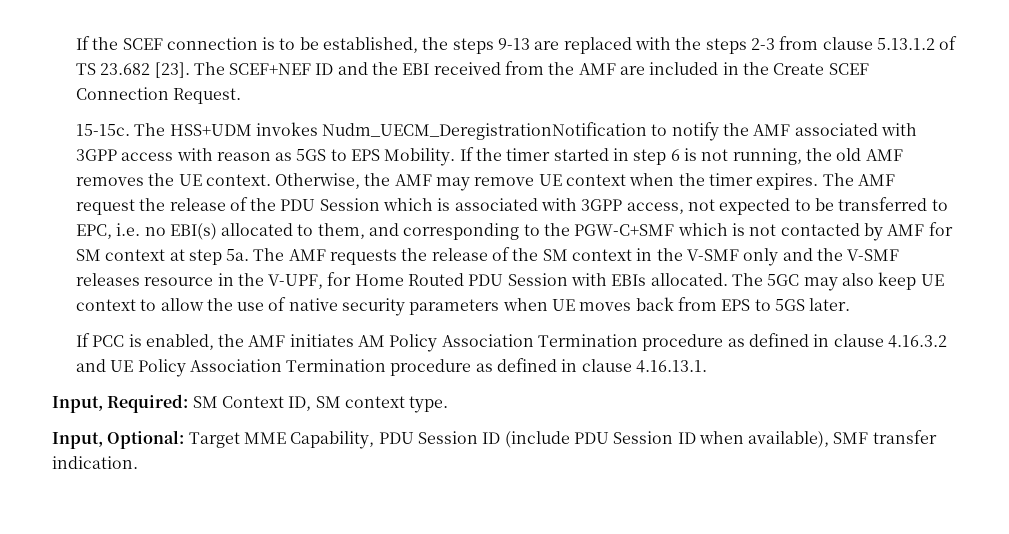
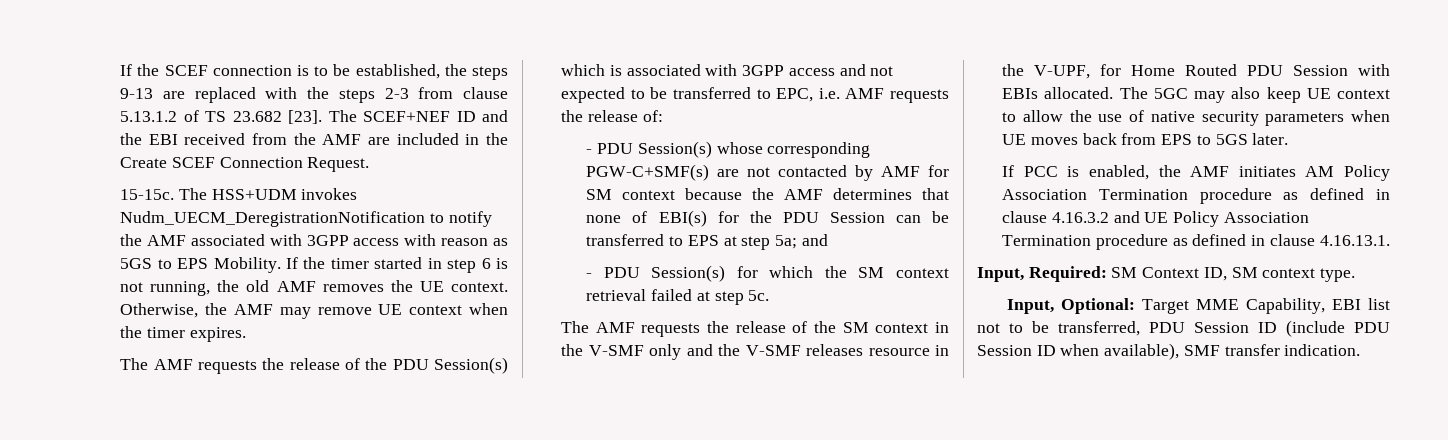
- Otherwise, the AMF may remove UE context when the timer expires. The AMF request the release of the PDU Session which is associated with 3GPP access, not expected to be transferred to EPC, i.e. no EBI(s) allocated to them, and corresponding to the PGW-C+SMF which is not contacted by AMF for SM context at step 5a. The AMF requests the release of the SM context in the V-SMF only and the V-SMF releases resource in the V-UPF, for Home Routed PDU Session with EBIs allocated.
+ Otherwise, the AMF may remove UE context when the timer expires.
+ The AMF requests the release of the PDU Session(s) which is associated with 3GPP access and not expected to be transferred to EPC, i.e. AMF requests the release of:
+ - PDU Session(s) whose corresponding PGW-C+SMF(s) are not contacted by AMF for SM context because the AMF determines that none of EBI(s) for the PDU Session can be transferred to EPS at step 5a; and
+ - PDU Session(s) for which the SM context retrieval failed at step 5c.
+ The AMF requests the release of the SM context in the V-SMF only and the V-SMF releases resource in the V-UPF, for Home Routed PDU Session with EBIs allocated.
- Input, Optional: Target MME Capability, PDU Session ID (include PDU Session ID when available), SMF transfer indication.
+ Input, Optional: Target MME Capability, EBI list not to be transferred, PDU Session ID (include PDU Session ID when available), SMF transfer indication.

